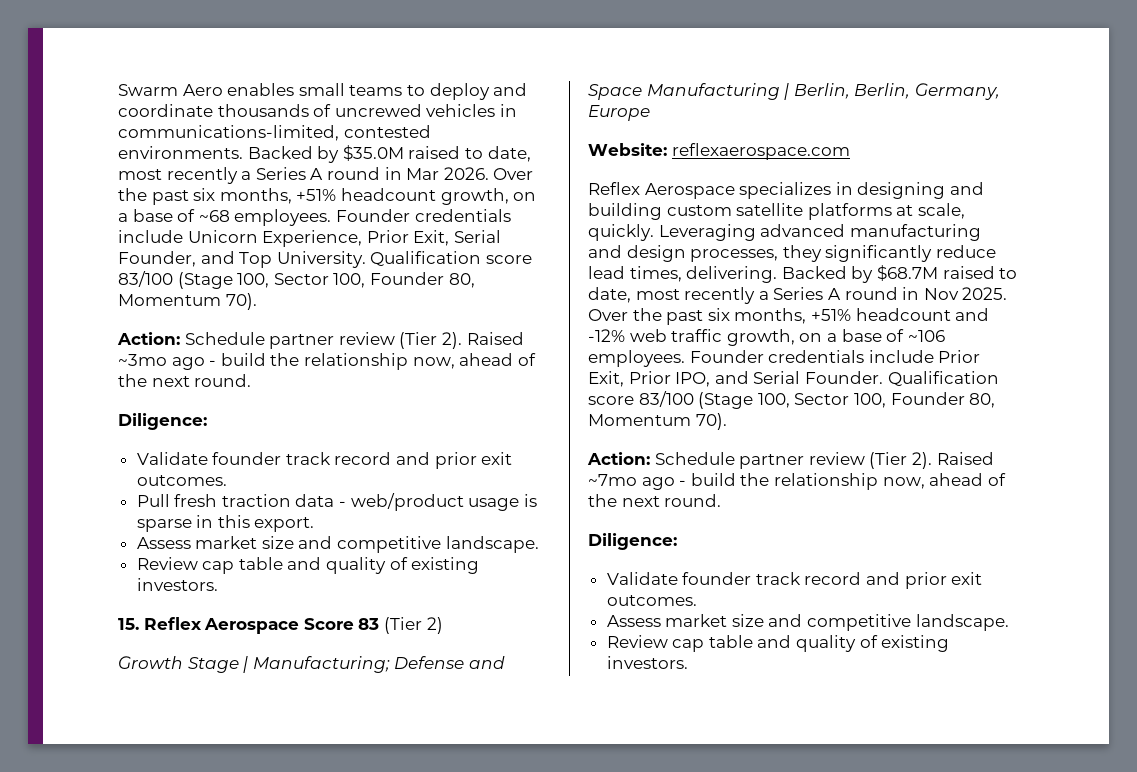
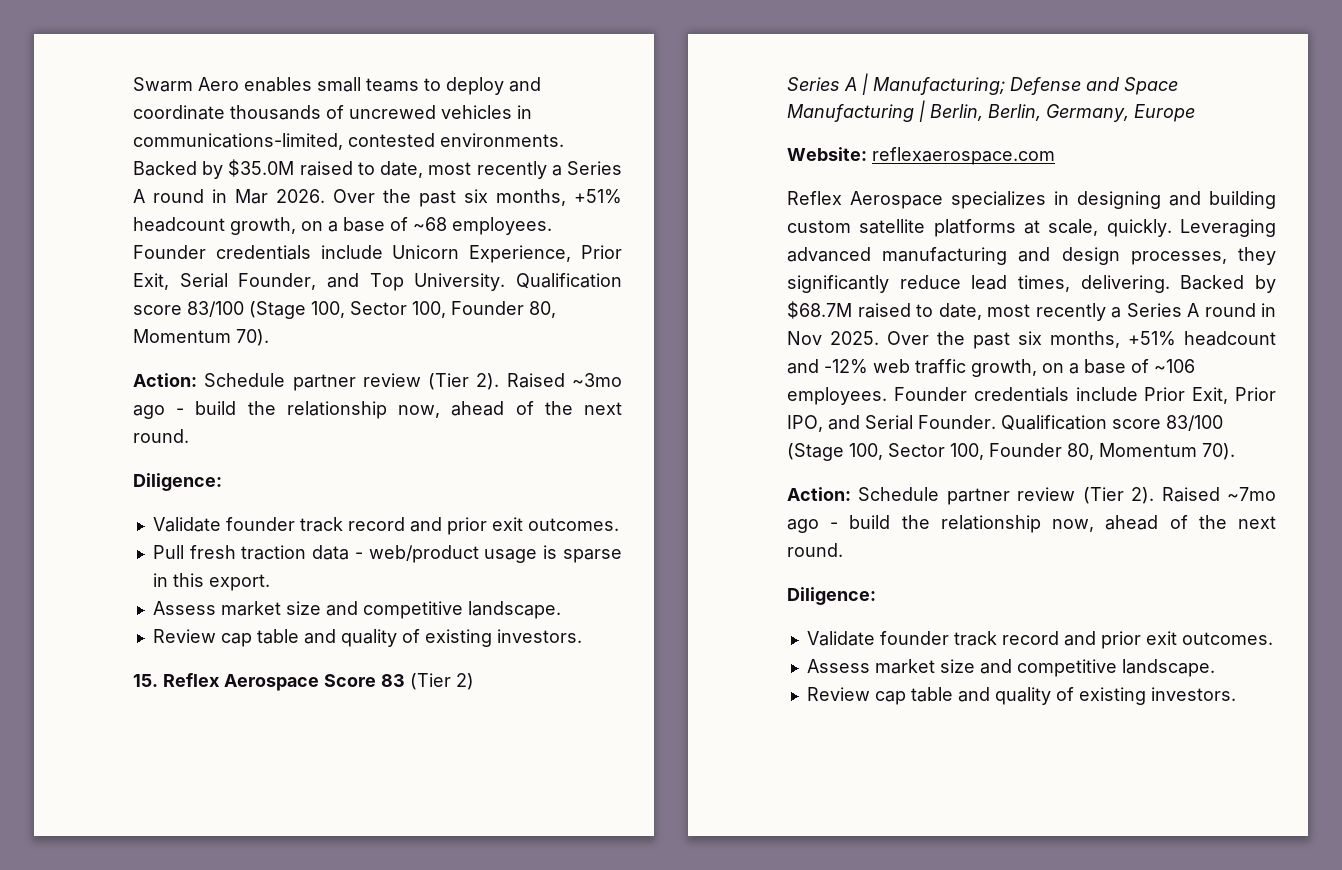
- Growth Stage | Manufacturing; Defense and Space Manufacturing | Berlin, Berlin, Germany, Europe
+ Series A | Manufacturing; Defense and Space Manufacturing | Berlin, Berlin, Germany, Europe

